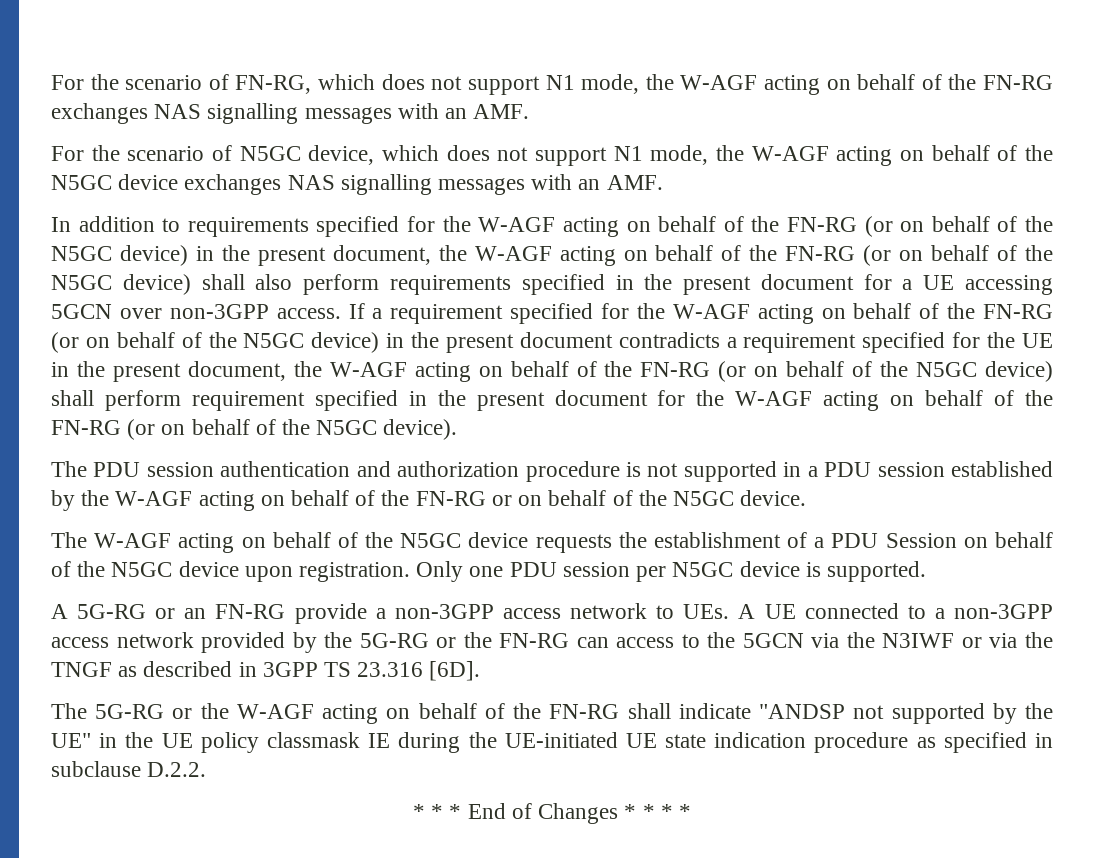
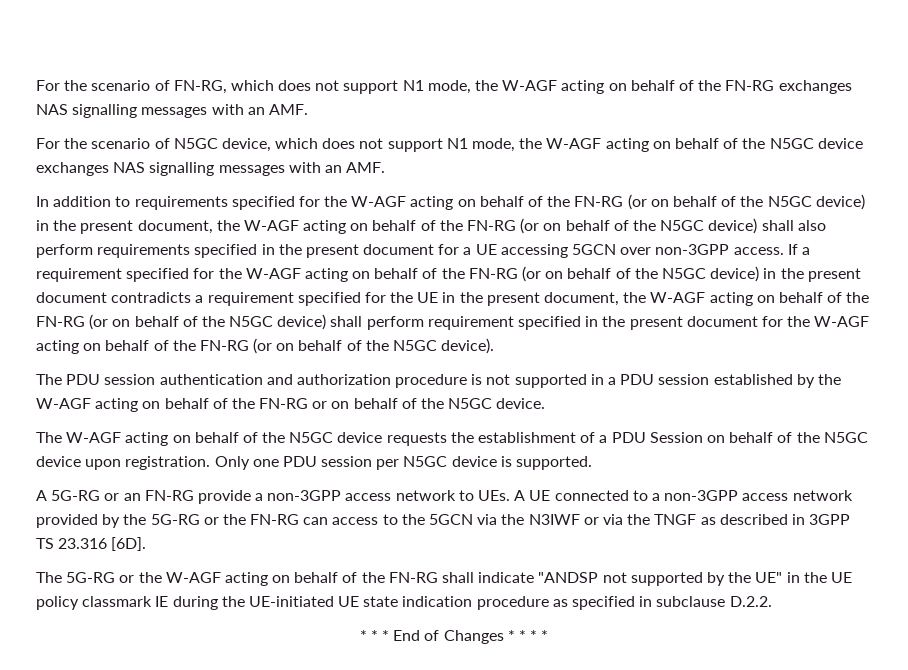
- The 5G-RG or the W-AGF acting on behalf of the FN-RG shall indicate "ANDSP not supported by the UE" in the UE policy classmask IE during the UE-initiated UE state indication procedure as specified in subclause D.2.2.
+ The 5G-RG or the W-AGF acting on behalf of the FN-RG shall indicate "ANDSP not supported by the UE" in the UE policy classmark IE during the UE-initiated UE state indication procedure as specified in subclause D.2.2.

